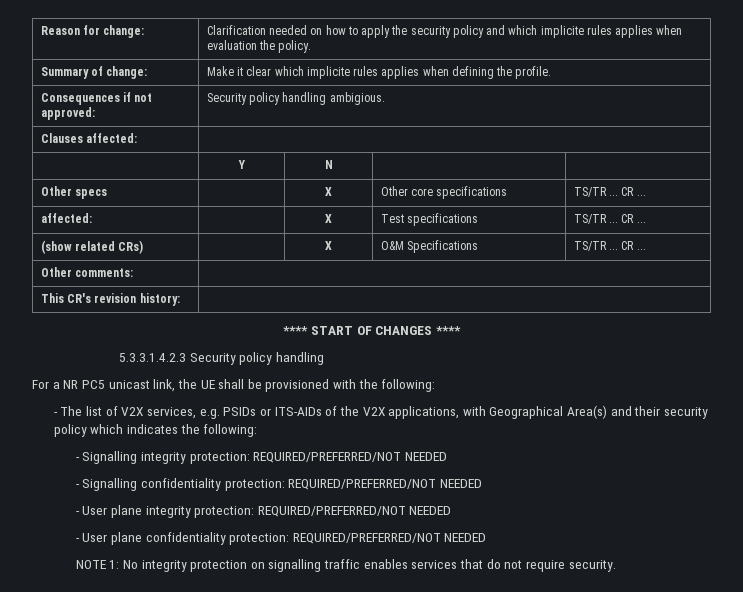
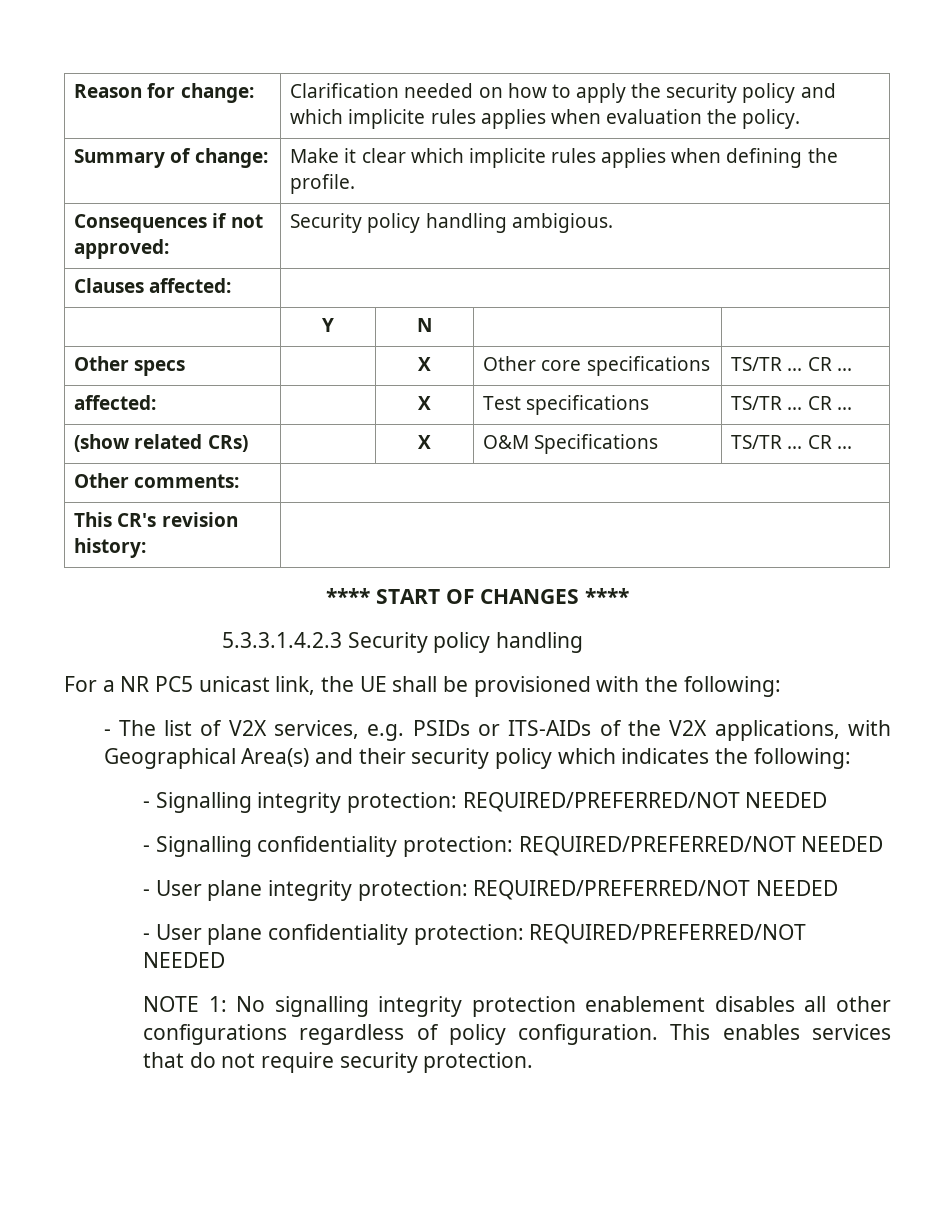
- NOTE 1: No integrity protection on signalling traffic enables services that do not require security.
+ NOTE 1: No signalling integrity protection enablement disables all other configurations regardless of policy configuration. This enables services that do not require security protection.

